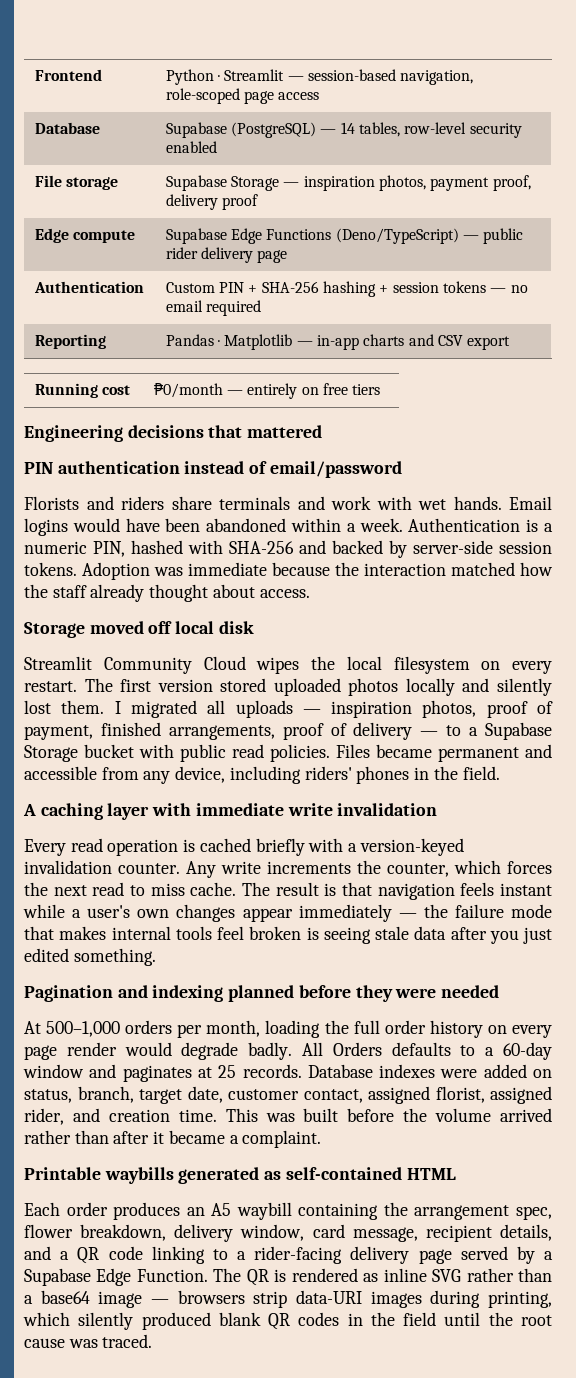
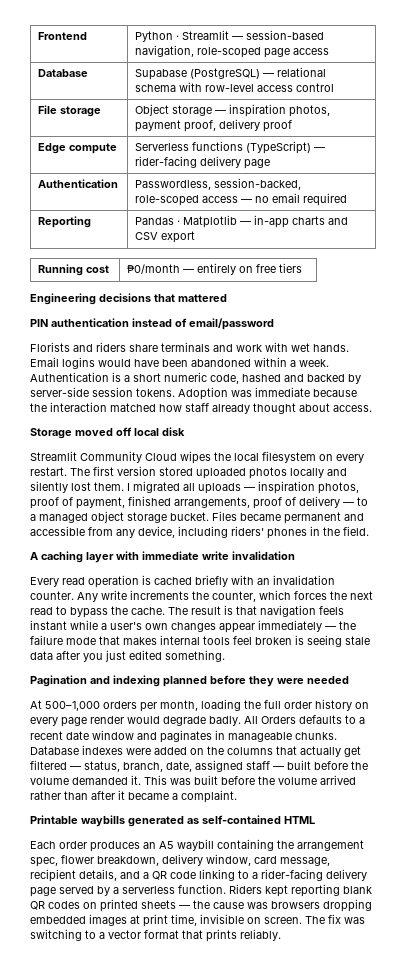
- Database | Supabase (PostgreSQL) — 14 tables, row-level security enabled
+ Database | Supabase (PostgreSQL) — relational schema with row-level access control
- File storage | Supabase Storage — inspiration photos, payment proof, delivery proof
+ File storage | Object storage — inspiration photos, payment proof, delivery proof
- Edge compute | Supabase Edge Functions (Deno/TypeScript) — public rider delivery page
- Authentication | Custom PIN + SHA-256 hashing + session tokens — no email required
+ Edge compute | Serverless functions (TypeScript) — rider-facing delivery page
+ Authentication | Passwordless, session-backed, role-scoped access — no email required
- Authentication is a numeric PIN, hashed with SHA-256 and backed by server-side session tokens.
+ Authentication is a short numeric code, hashed and backed by server-side session tokens.
- Adoption was immediate because the interaction matched how the staff already thought about access.
+ Adoption was immediate because the interaction matched how staff already thought about access.
- I migrated all uploads — inspiration photos, proof of payment, finished arrangements, proof of delivery — to a Supabase Storage bucket with public read policies.
+ I migrated all uploads — inspiration photos, proof of payment, finished arrangements, proof of delivery — to a managed object storage bucket.
- Every read operation is cached briefly with a version-keyed invalidation counter.
+ Every read operation is cached briefly with an invalidation counter.
- Any write increments the counter, which forces the next read to miss cache.
+ Any write increments the counter, which forces the next read to bypass the cache.
- All Orders defaults to a 60-day window and paginates at 25 records.
+ All Orders defaults to a recent date window and paginates in manageable chunks.
- Database indexes were added on status, branch, target date, customer contact, assigned florist, assigned rider, and creation time.
+ Database indexes were added on the columns that actually get filtered — status, branch, date, assigned staff — built before the volume demanded it.
- Each order produces an A5 waybill containing the arrangement spec, flower breakdown, delivery window, card message, recipient details, and a QR code linking to a rider-facing delivery page served by a Supabase Edge Function. The QR is rendered as inline SVG rather than a base64 image — browsers strip data-URI images during printing, which silently produced blank QR codes in the field until the root cause was traced.
+ Each order produces an A5 waybill containing the arrangement spec, flower breakdown, delivery window, card message, recipient details, and a QR code linking to a rider-facing delivery page served by a serverless function. Riders kept reporting blank QR codes on printed sheets — the cause was browsers dropping embedded images at print time, invisible on screen. The fix was switching to a vector format that prints reliably.

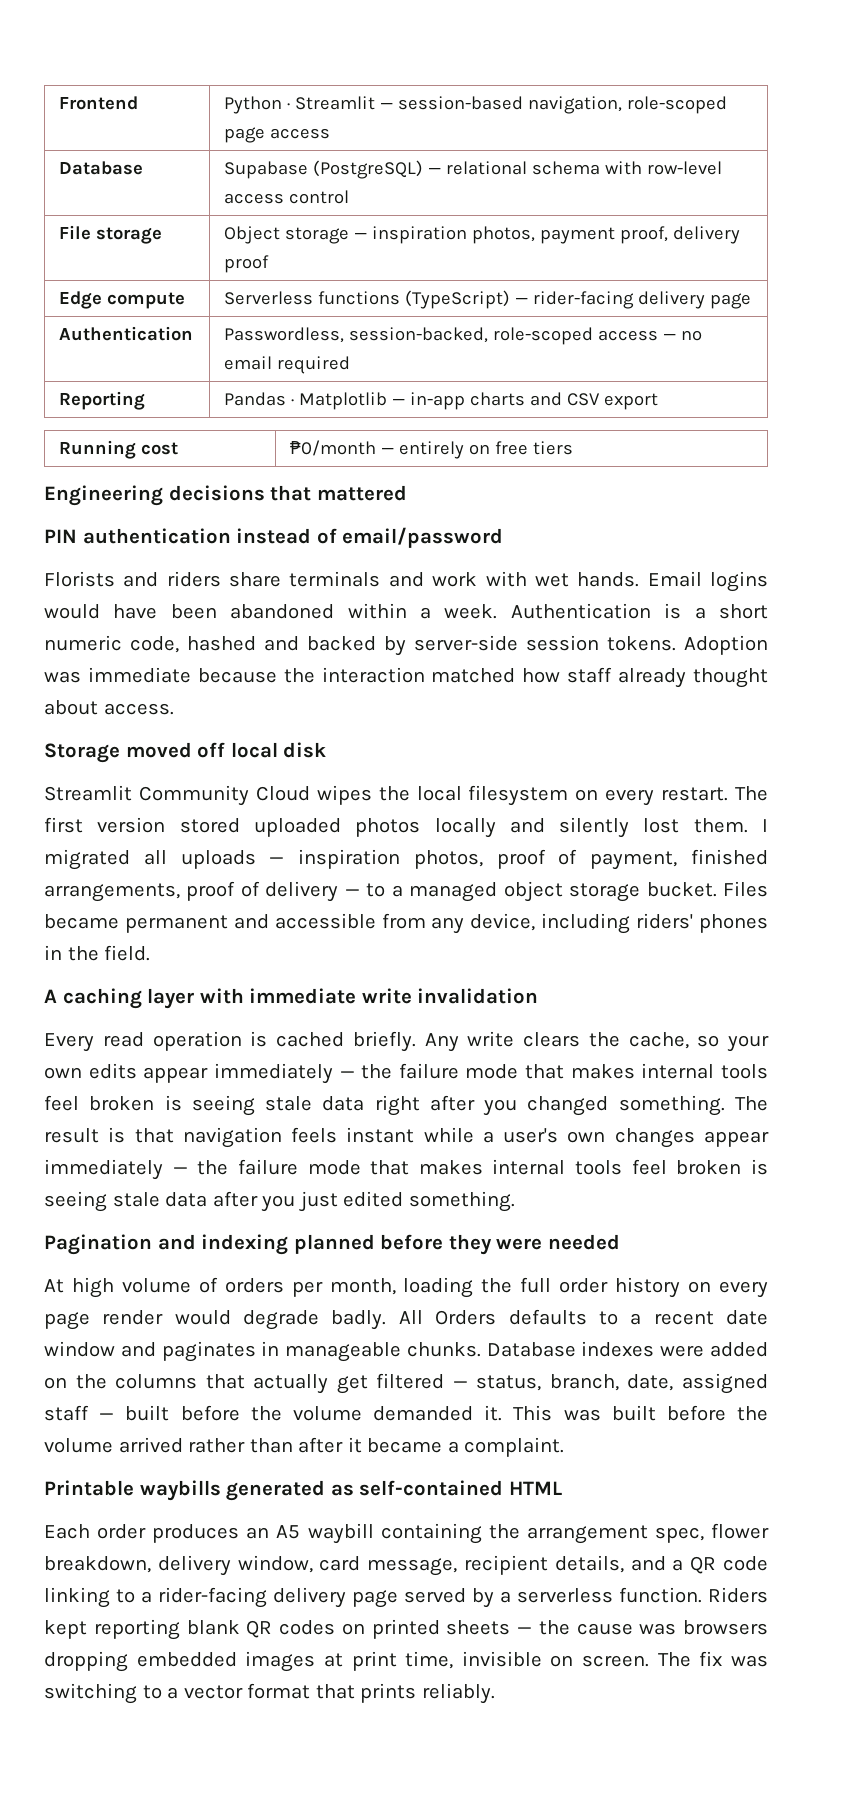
- Every read operation is cached briefly with an invalidation counter. Any write increments the counter, which forces the next read to bypass the cache.
+ Every read operation is cached briefly. Any write clears the cache, so your own edits appear immediately — the failure mode that makes internal tools feel broken is seeing stale data right after you changed something.
- At 500–1,000 orders per month, loading the full order history on every page render would degrade badly.
+ At high volume of orders per month, loading the full order history on every page render would degrade badly.

